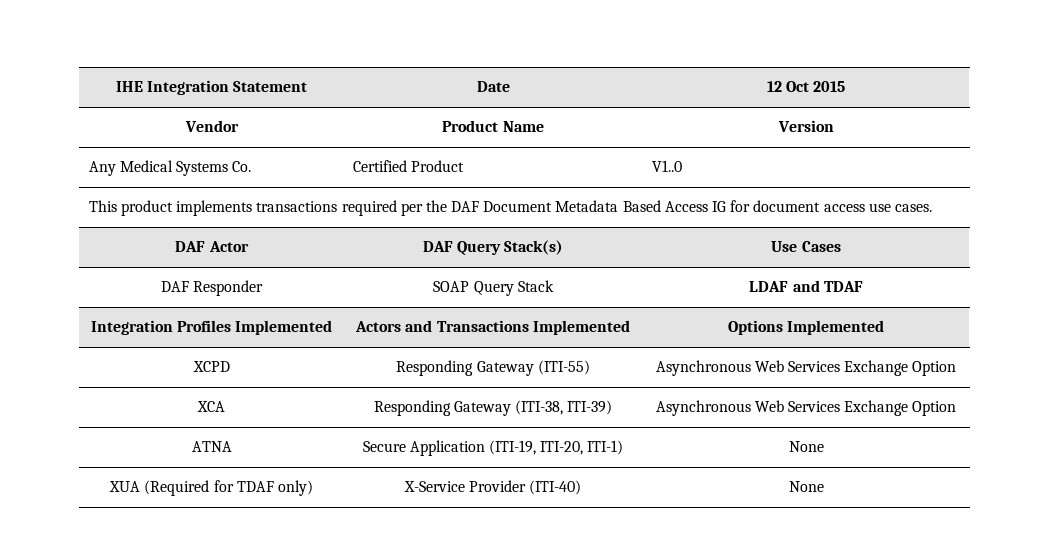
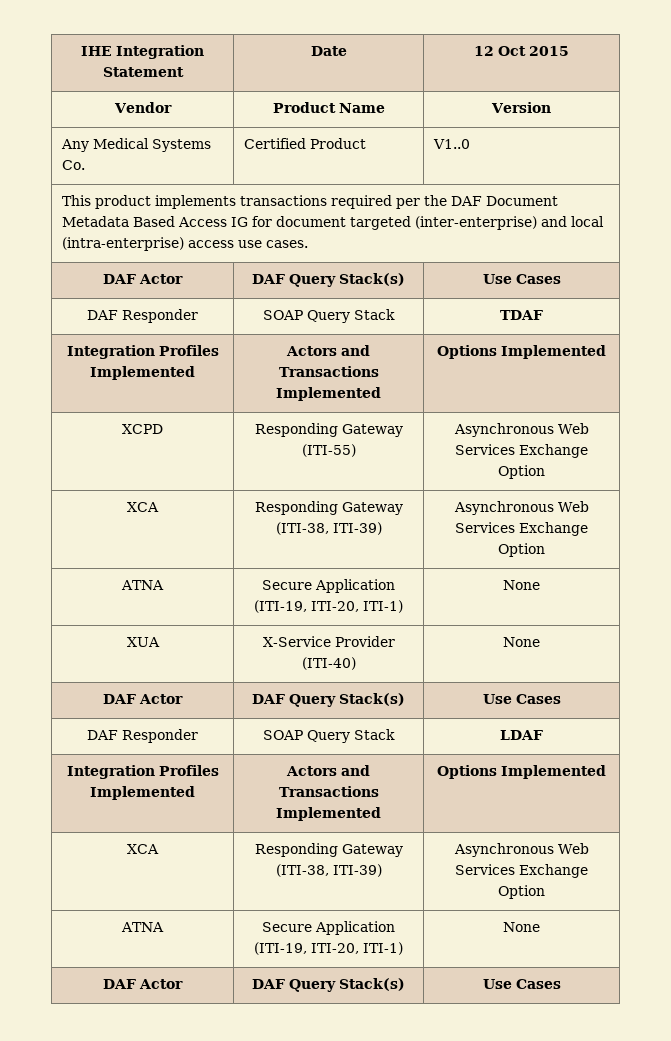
- This product implements transactions required per the DAF Document Metadata Based Access IG for document access use cases.
+ This product implements transactions required per the DAF Document Metadata Based Access IG for document targeted (inter-enterprise) and local (intra-enterprise) access use cases.
- DAF Responder | SOAP Query Stack | LDAF and TDAF
+ DAF Responder | SOAP Query Stack | TDAF
- XUA (Required for TDAF only) | X-Service Provider (ITI-40) | None
+ XUA | X-Service Provider (ITI-40) | None
+ DAF Actor | DAF Query Stack(s) | Use Cases
+ DAF Responder | SOAP Query Stack | LDAF
+ Integration Profiles Implemented | Actors and Transactions Implemented | Options Implemented
+ XCA | Responding Gateway (ITI-38, ITI-39) | Asynchronous Web Services Exchange Option
+ ATNA | Secure Application (ITI-19, ITI-20, ITI-1) | None
+ DAF Actor | DAF Query Stack(s) | Use Cases

